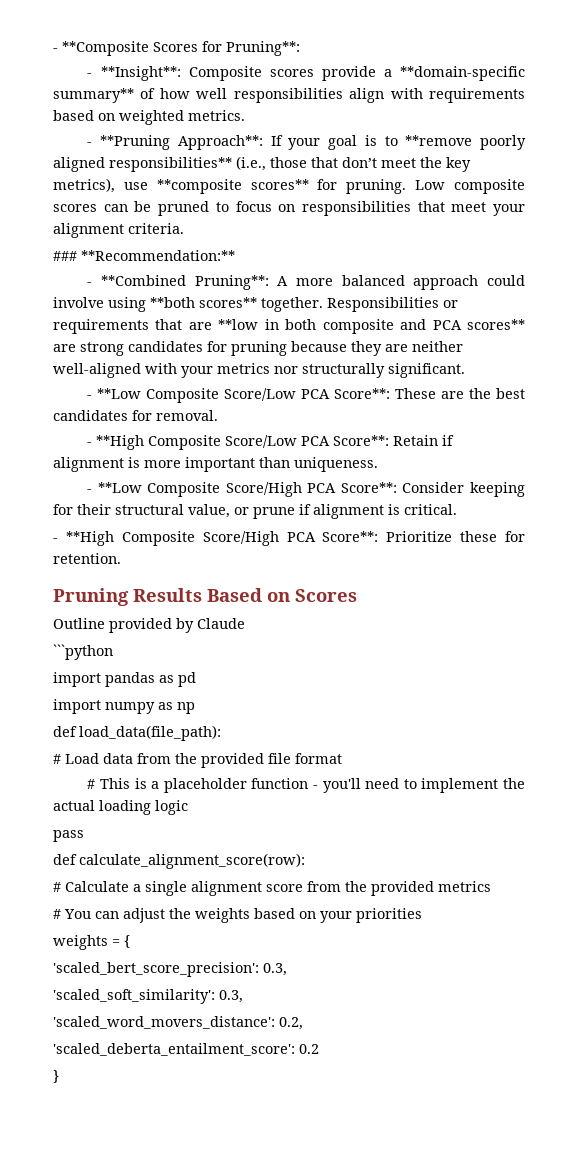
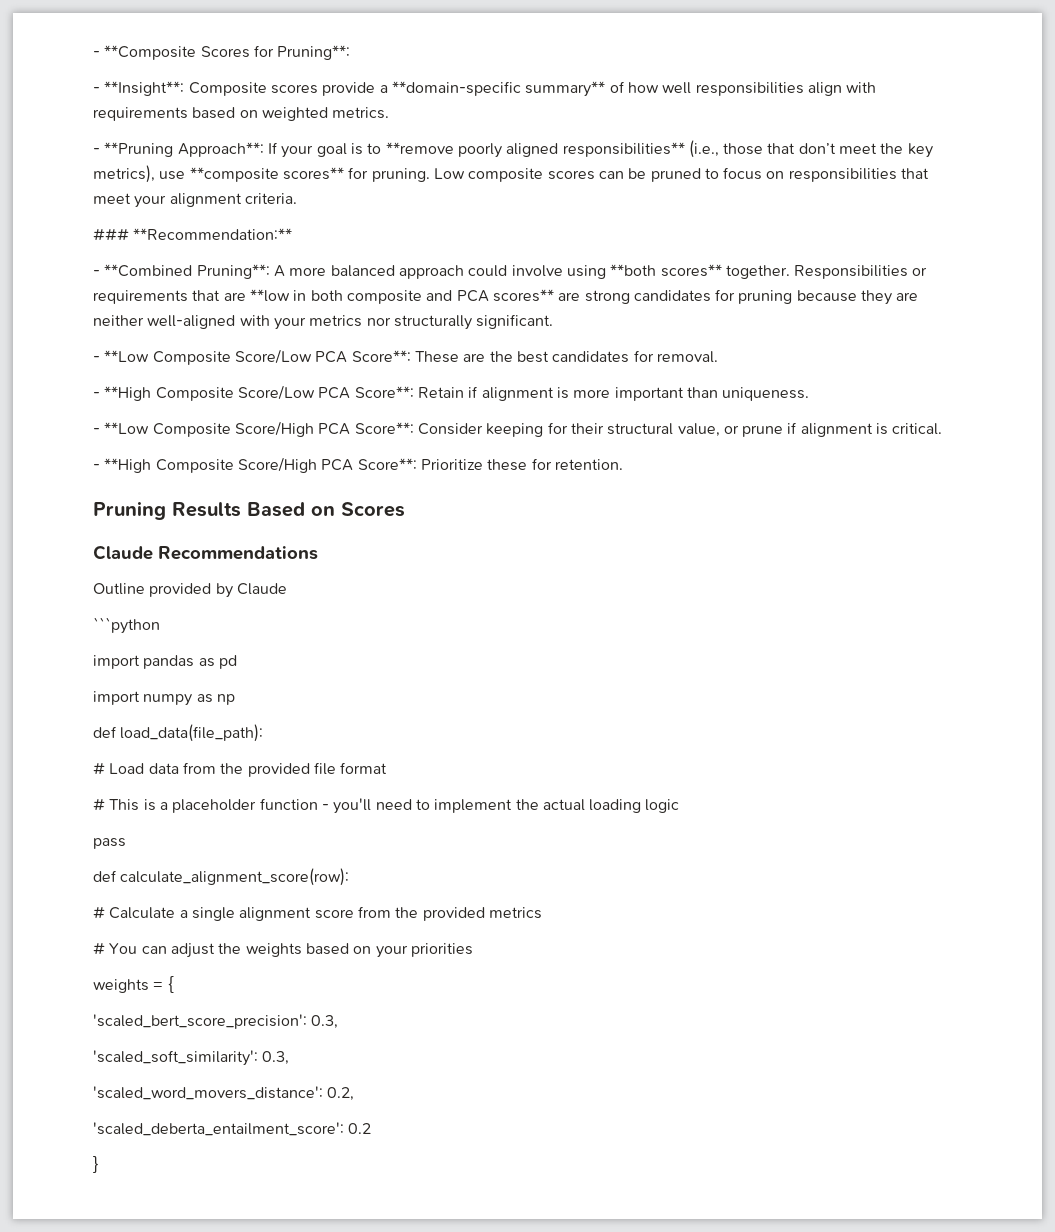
+ Claude Recommendations

